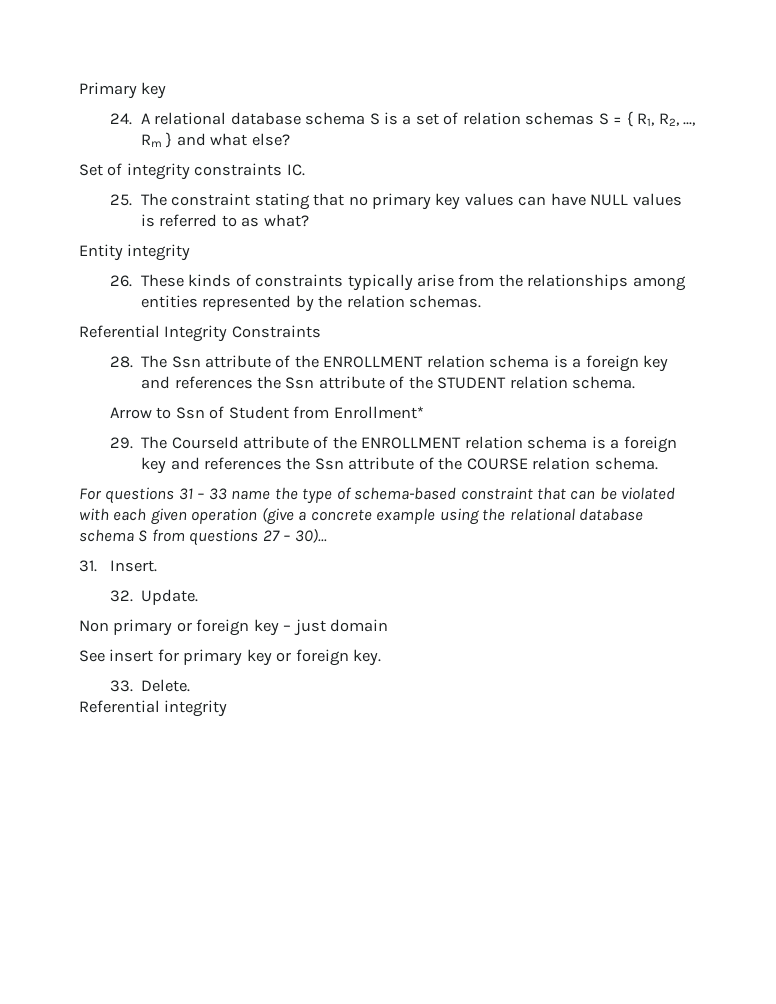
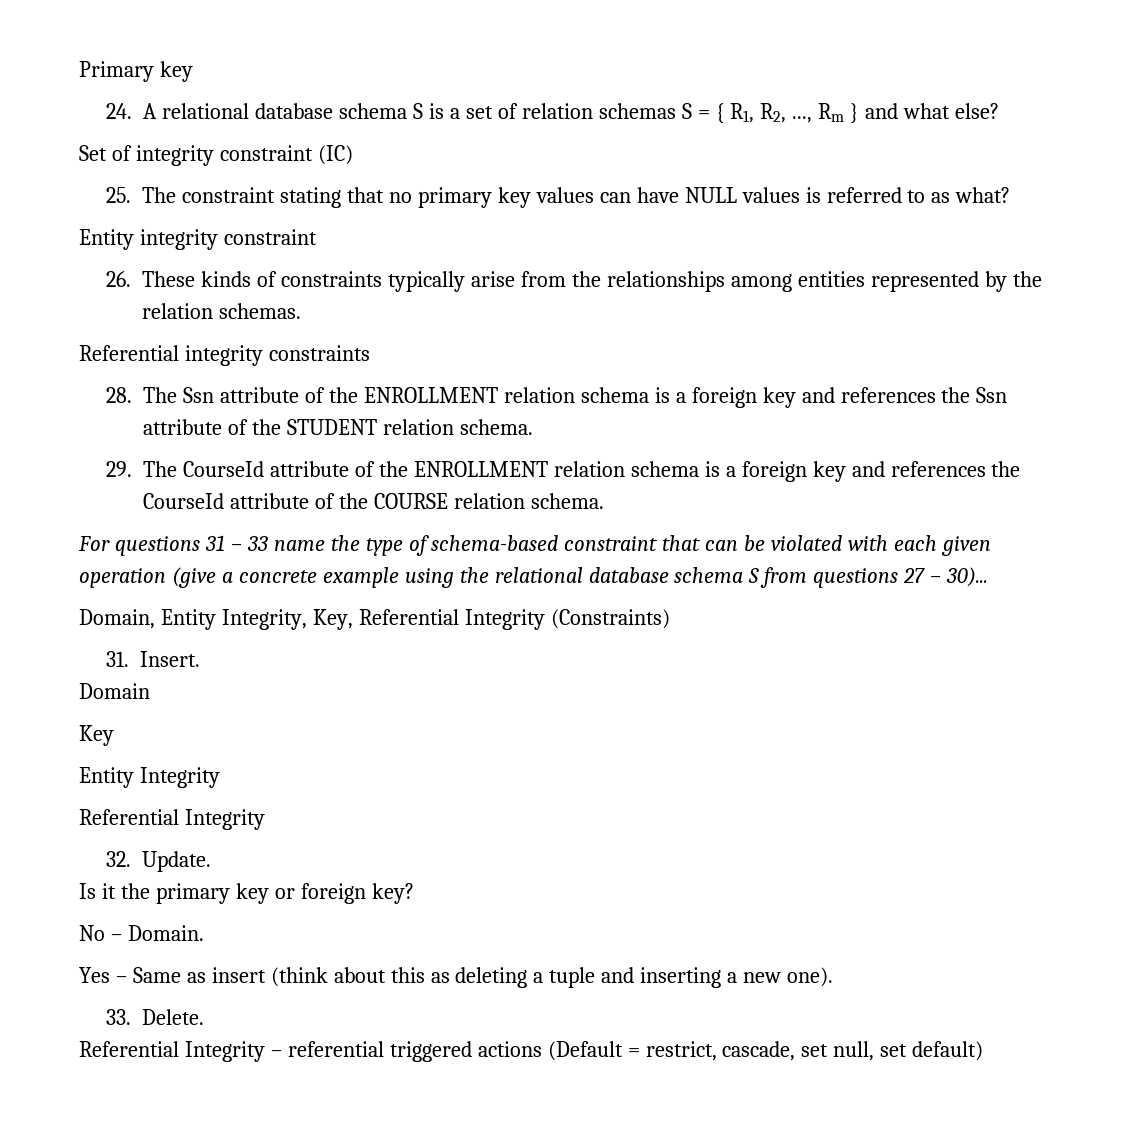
- Set of integrity constraints IC.
+ Set of integrity constraint (IC)
- Entity integrity
+ Entity integrity constraint
- Referential Integrity Constraints
+ Referential integrity constraints
- Arrow to Ssn of Student from Enrollment*
- 29. The CourseId attribute of the ENROLLMENT relation schema is a foreign key and references the Ssn attribute of the COURSE relation schema.
+ 29. The CourseId attribute of the ENROLLMENT relation schema is a foreign key and references the CourseId attribute of the COURSE relation schema.
+ Domain, Entity Integrity, Key, Referential Integrity (Constraints)
  31. Insert.
+ Domain
+ Key
+ Entity Integrity
+ Referential Integrity
  32. Update.
- Non primary or foreign key – just domain
- See insert for primary key or foreign key.
+ Is it the primary key or foreign key?
+ No – Domain.
+ Yes – Same as insert (think about this as deleting a tuple and inserting a new one).
  33. Delete.
- Referential integrity
+ Referential Integrity – referential triggered actions (Default = restrict, cascade, set null, set default)

